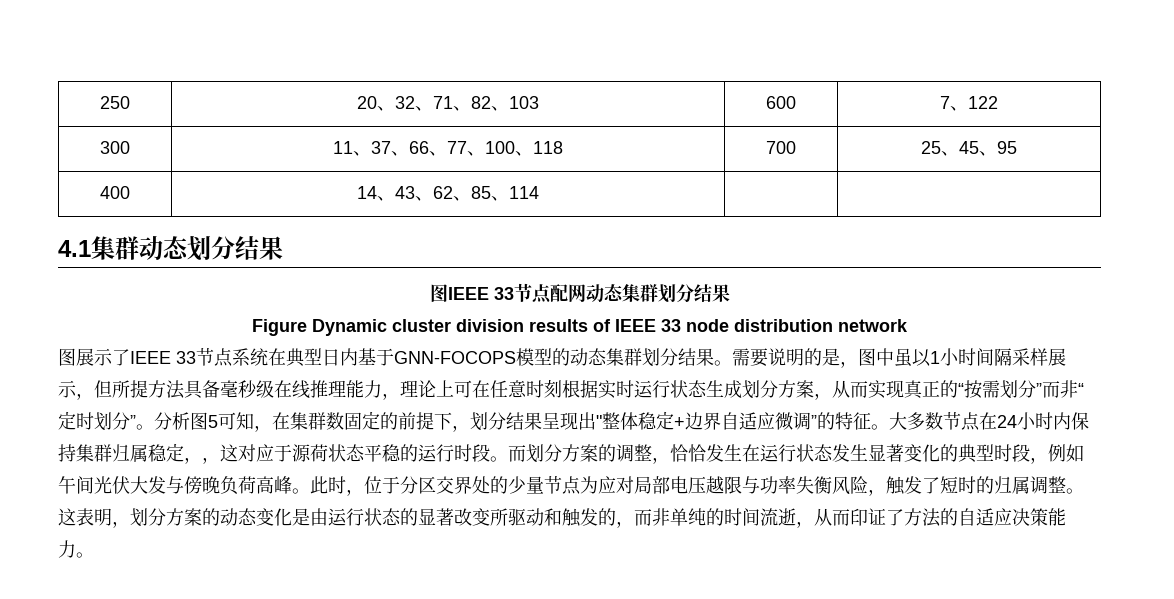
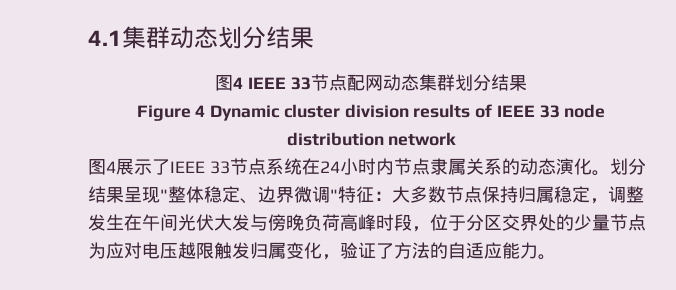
- 250 | 20、32、71、82、103 | 600 | 7、122
- 300 | 11、37、66、77、100、118 | 700 | 25、45、95
- 400 | 14、43、62、85、114 | |
- 图IEEE 33节点配网动态集群划分结果
+ 图4 IEEE 33节点配网动态集群划分结果
- Figure Dynamic cluster division results of IEEE 33 node distribution network
+ Figure 4 Dynamic cluster division results of IEEE 33 node distribution network
- 图展示了IEEE 33节点系统在典型日内基于GNN-FOCOPS模型的动态集群划分结果。需要说明的是，图中虽以1小时间隔采样展示，但所提方法具备毫秒级在线推理能力，理论上可在任意时刻根据实时运行状态生成划分方案，从而实现真正的“按需划分”而非“定时划分”。分析图5可知，在集群数固定的前提下，划分结果呈现出"整体稳定+边界自适应微调”的特征。大多数节点在24小时内保持集群归属稳定，，这对应于源荷状态平稳的运行时段。而划分方案的调整，恰恰发生在运行状态发生显著变化的典型时段，例如午间光伏大发与傍晚负荷高峰。此时，位于分区交界处的少量节点为应对局部电压越限与功率失衡风险，触发了短时的归属调整。这表明，划分方案的动态变化是由运行状态的显著改变所驱动和触发的，而非单纯的时间流逝，从而印证了方法的自适应决策能力。
+ 图4展示了IEEE 33节点系统在24小时内节点隶属关系的动态演化。划分结果呈现"整体稳定、边界微调"特征：大多数节点保持归属稳定，调整发生在午间光伏大发与傍晚负荷高峰时段，位于分区交界处的少量节点为应对电压越限触发归属变化，验证了方法的自适应能力。

